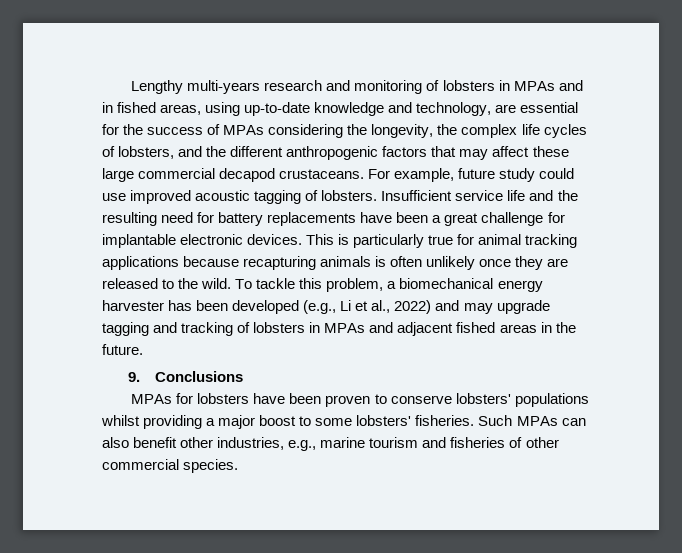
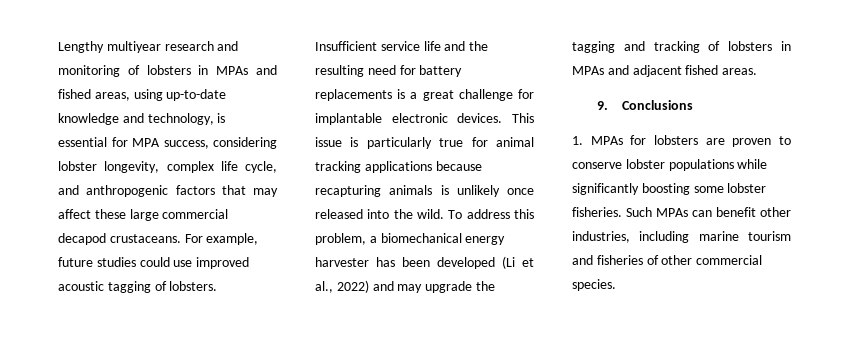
- Lengthy multi-years research and monitoring of lobsters in MPAs and in fished areas, using up-to-date knowledge and technology, are essential for the success of MPAs considering the longevity, the complex life cycles of lobsters, and the different anthropogenic factors that may affect these large commercial decapod crustaceans.
+ Lengthy multiyear research and monitoring of lobsters in MPAs and fished areas, using up-to-date knowledge and technology, is essential for MPA success, considering lobster longevity, complex life cycle, and anthropogenic factors that may affect these large commercial decapod crustaceans.
- For example, future study could use improved acoustic tagging of lobsters.
+ For example, future studies could use improved acoustic tagging of lobsters.
- Insufficient service life and the resulting need for battery replacements have been a great challenge for implantable electronic devices.
+ Insufficient service life and the resulting need for battery replacements is a great challenge for implantable electronic devices.
- This is particularly true for animal tracking applications because recapturing animals is often unlikely once they are released to the wild.
+ This issue is particularly true for animal tracking applications because recapturing animals is unlikely once released into the wild.
- To tackle this problem, a biomechanical energy harvester has been developed (e.g., Li et al., 2022) and may upgrade tagging and tracking of lobsters in MPAs and adjacent fished areas in the future.
+ To address this problem, a biomechanical energy harvester has been developed (Li et al., 2022) and may upgrade the tagging and tracking of lobsters in MPAs and adjacent fished areas.
- MPAs for lobsters have been proven to conserve lobsters' populations whilst providing a major boost to some lobsters' fisheries.
+ 1. MPAs for lobsters are proven to conserve lobster populations while significantly boosting some lobster fisheries.
- Such MPAs can also benefit other industries, e.g., marine tourism and fisheries of other commercial species.
+ Such MPAs can benefit other industries, including marine tourism and fisheries of other commercial species.

